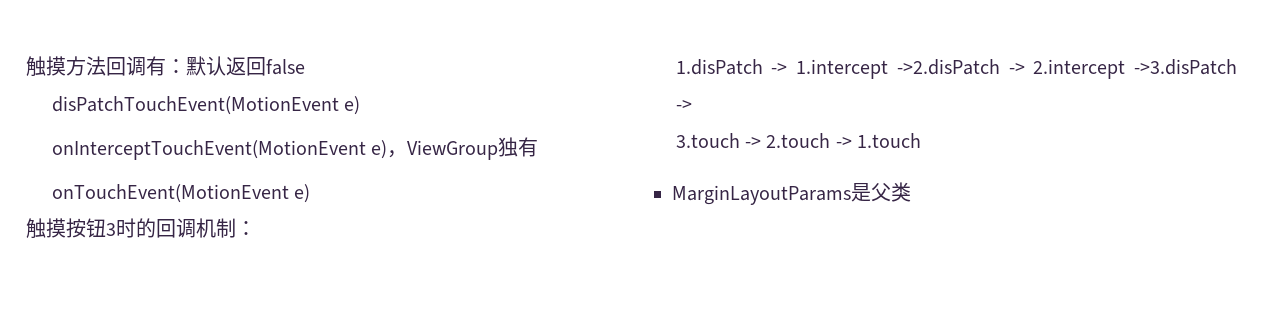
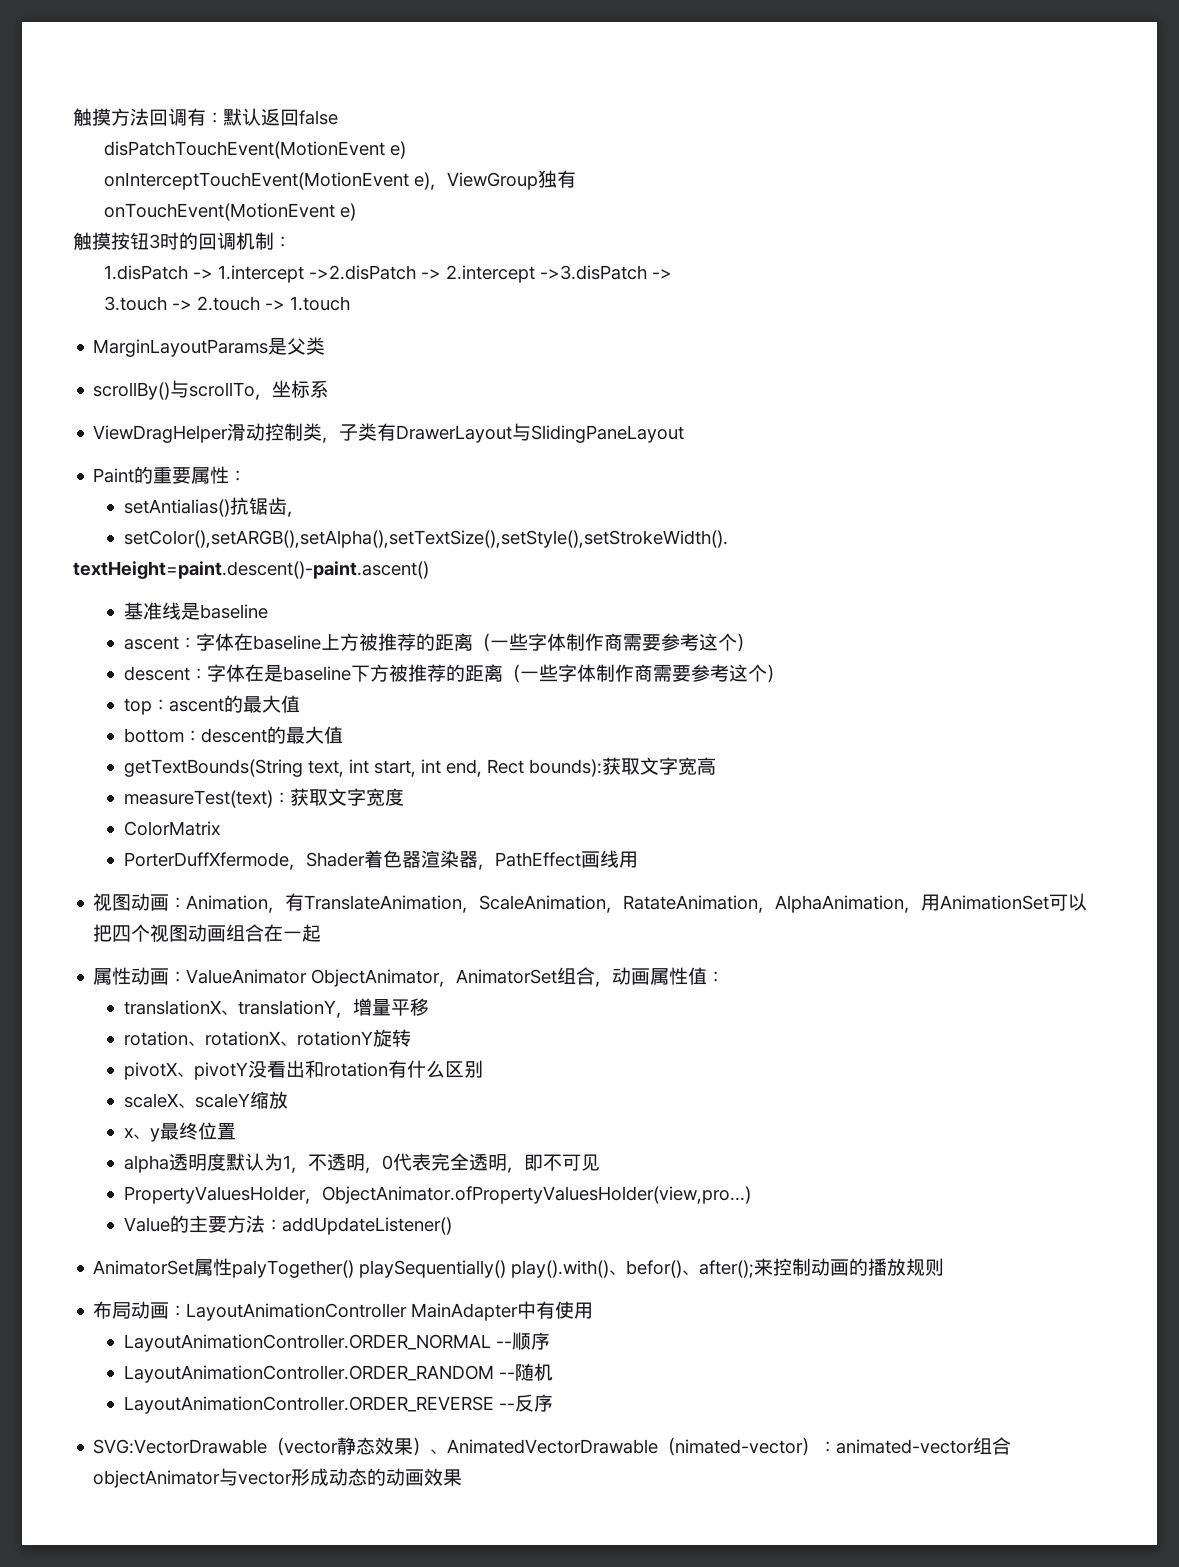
+ scrollBy()与scrollTo，坐标系
+ ViewDragHelper滑动控制类，子类有DrawerLayout与SlidingPaneLayout
+ Paint的重要属性：
+ setAntialias()抗锯齿，
+ setColor(),setARGB(),setAlpha(),setTextSize(),setStyle(),setStrokeWidth().
+ textHeight=paint.descent()-paint.ascent()
+ 基准线是baseline
+ ascent：字体在baseline上方被推荐的距离（一些字体制作商需要参考这个）
+ descent：字体在是baseline下方被推荐的距离（一些字体制作商需要参考这个）
+ top：ascent的最大值
+ bottom：descent的最大值
+ getTextBounds(String text, int start, int end, Rect bounds):获取文字宽高
+ measureTest(text)：获取文字宽度
+ ColorMatrix
+ PorterDuffXfermode，Shader着色器渲染器，PathEffect画线用
+ 视图动画：Animation，有TranslateAnimation，ScaleAnimation，RatateAnimation，AlphaAnimation，用AnimationSet可以把四个视图动画组合在一起
+ 属性动画：ValueAnimator ObjectAnimator，AnimatorSet组合，动画属性值：
+ translationX、translationY，增量平移
+ rotation、rotationX、rotationY旋转
+ pivotX、pivotY没看出和rotation有什么区别
+ scaleX、scaleY缩放
+ x、y最终位置
+ alpha透明度默认为1，不透明，0代表完全透明，即不可见
+ PropertyValuesHolder，ObjectAnimator.ofPropertyValuesHolder(view,pro...)
+ Value的主要方法：addUpdateListener()
+ AnimatorSet属性palyTogether() playSequentially() play().with()、befor()、after();来控制动画的播放规则
+ 布局动画：LayoutAnimationController MainAdapter中有使用
+ LayoutAnimationController.ORDER_NORMAL --顺序
+ LayoutAnimationController.ORDER_RANDOM --随机
+ LayoutAnimationController.ORDER_REVERSE --反序
+ SVG:VectorDrawable（vector静态效果）、AnimatedVectorDrawable（nimated-vector）：animated-vector组合objectAnimator与vector形成动态的动画效果

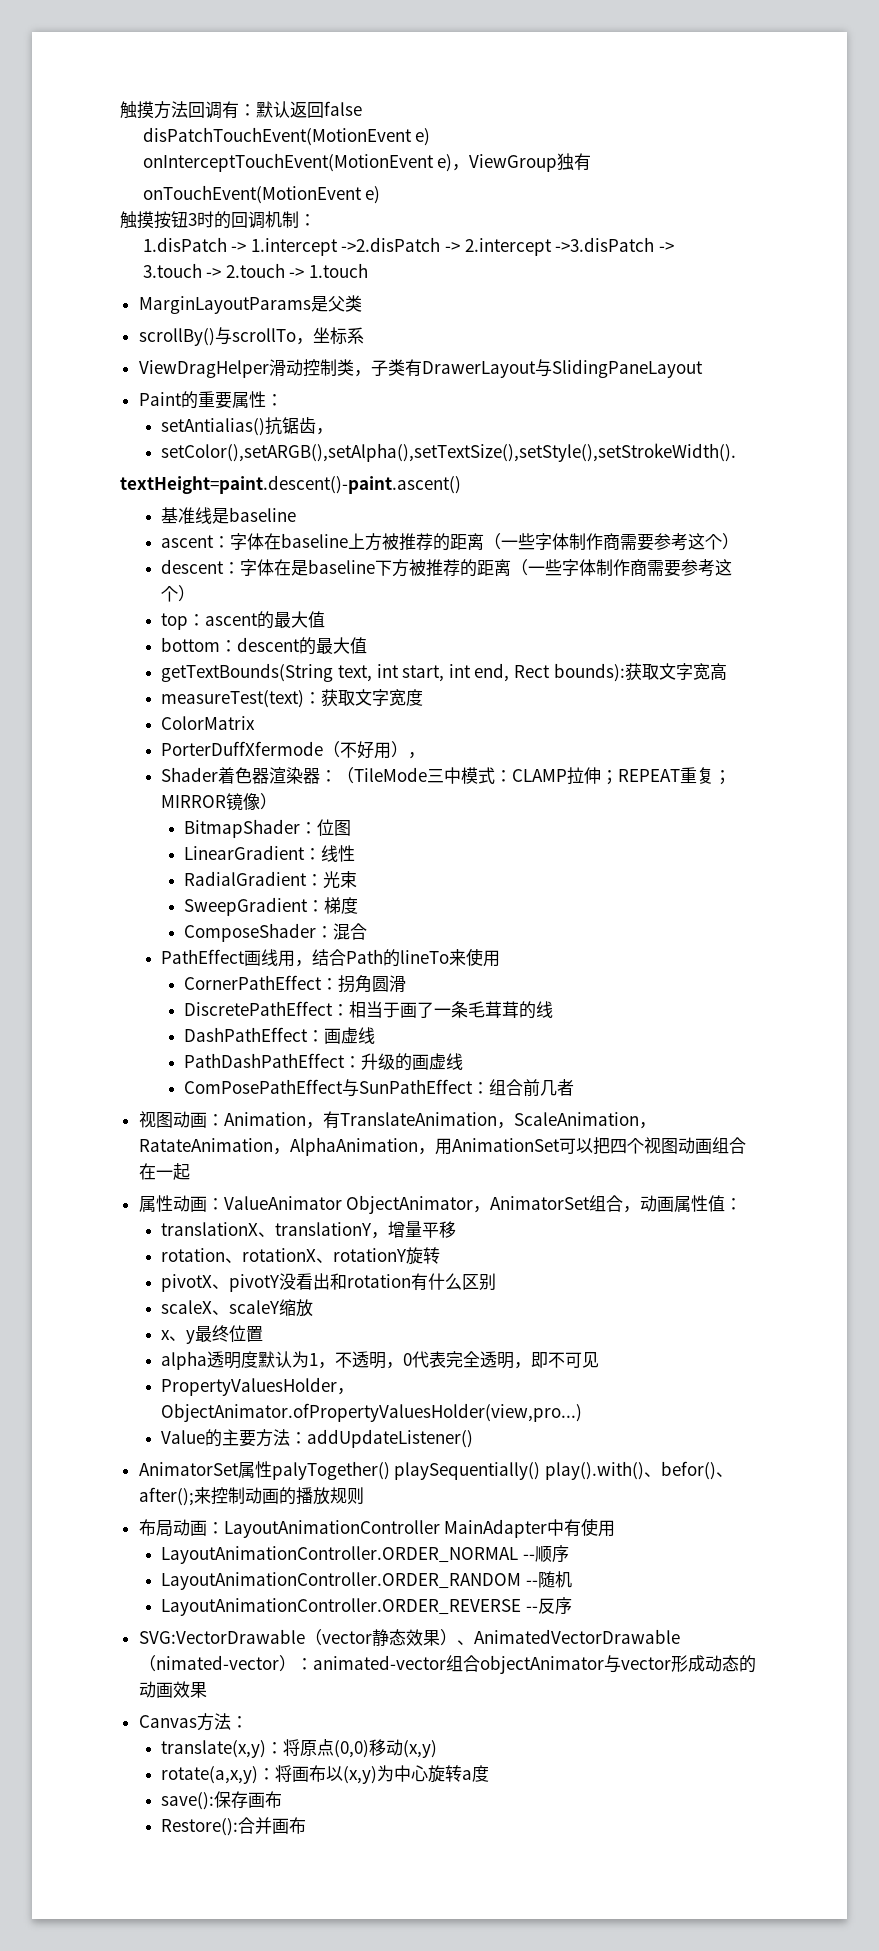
- PorterDuffXfermode，Shader着色器渲染器，PathEffect画线用
+ PorterDuffXfermode（不好用），
+ Shader着色器渲染器：（TileMode三中模式：CLAMP拉伸；REPEAT重复；MIRROR镜像）
+ BitmapShader：位图
+ LinearGradient：线性
+ RadialGradient：光束
+ SweepGradient：梯度
+ ComposeShader：混合
+ PathEffect画线用，结合Path的lineTo来使用
+ CornerPathEffect：拐角圆滑
+ DiscretePathEffect：相当于画了一条毛茸茸的线
+ DashPathEffect：画虚线
+ PathDashPathEffect：升级的画虚线
+ ComPosePathEffect与SunPathEffect：组合前几者
+ Canvas方法：
+ translate(x,y)：将原点(0,0)移动(x,y)
+ rotate(a,x,y)：将画布以(x,y)为中心旋转a度
+ save():保存画布
+ Restore():合并画布

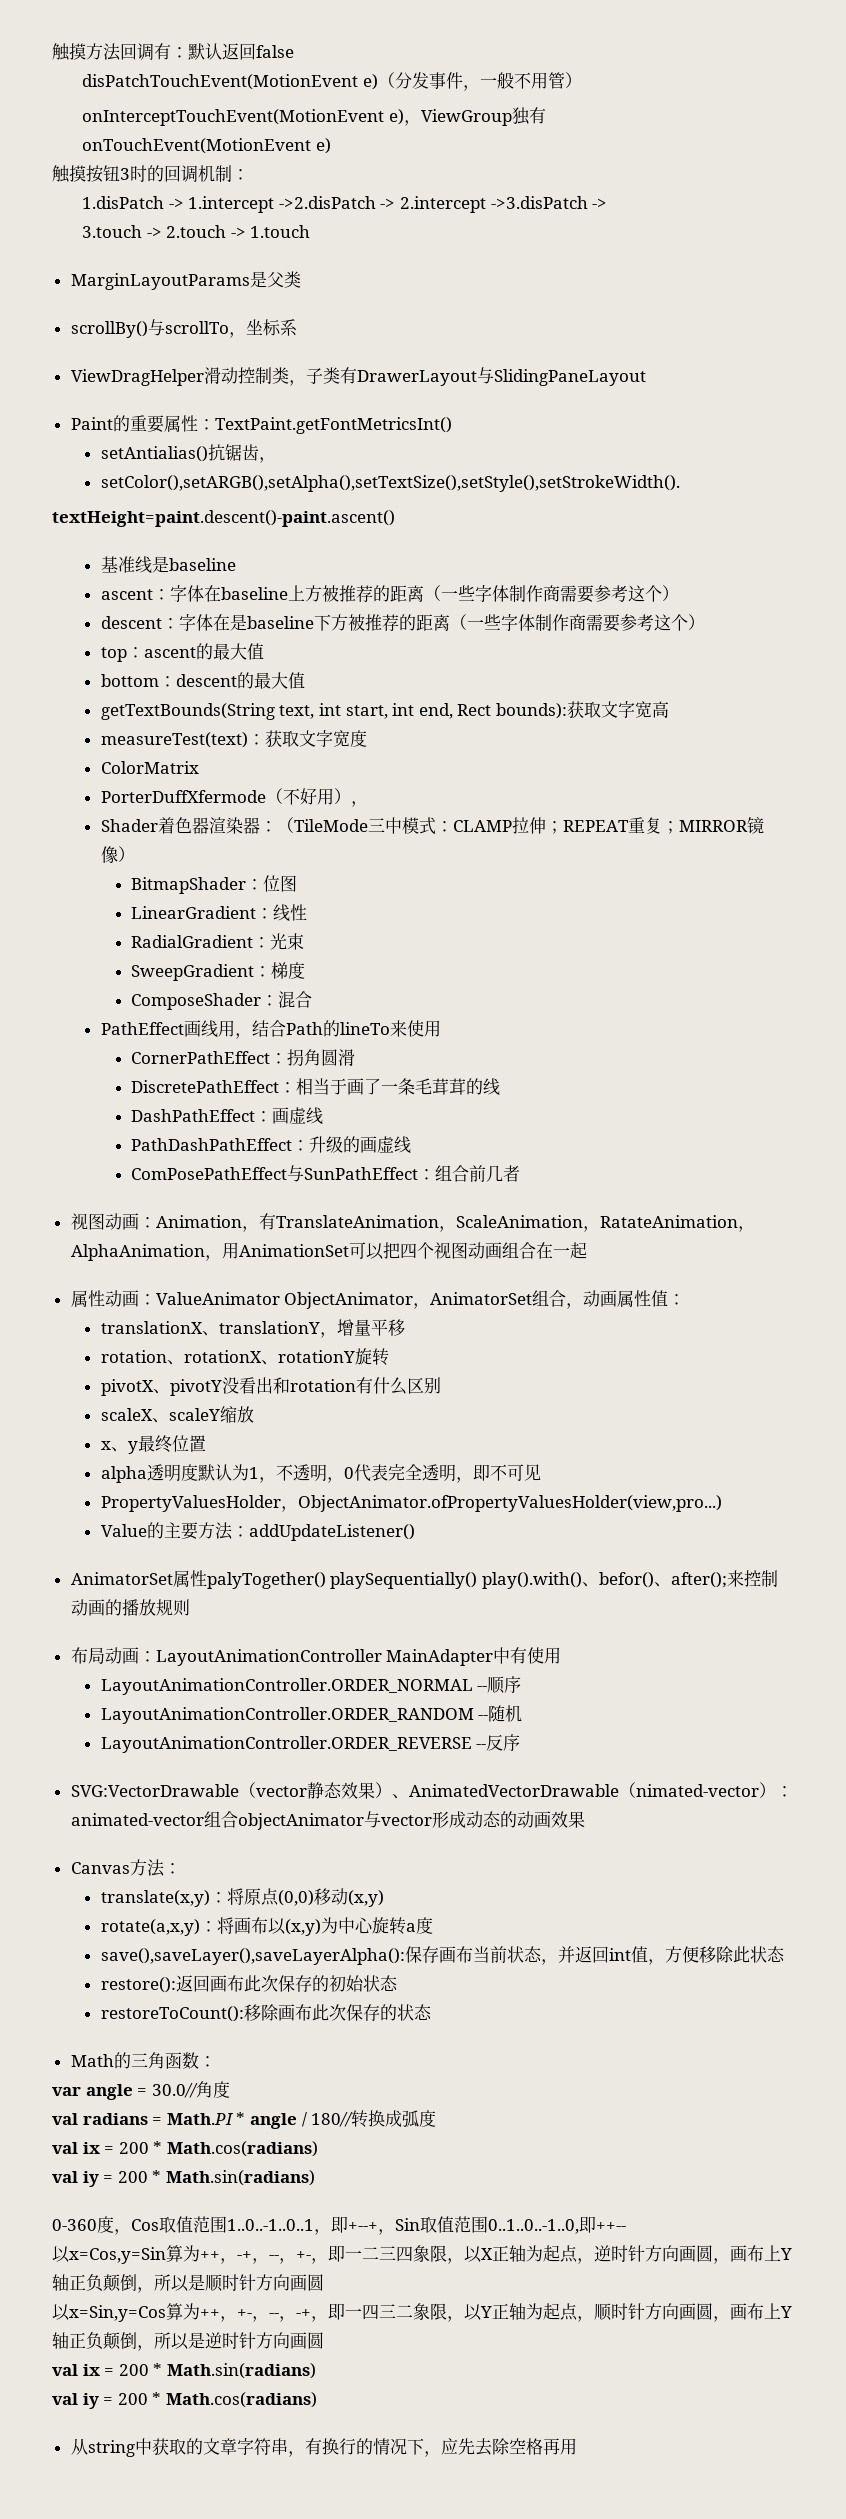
- disPatchTouchEvent(MotionEvent e)
+ disPatchTouchEvent(MotionEvent e)（分发事件，一般不用管）
- Paint的重要属性：
+ Paint的重要属性：TextPaint.getFontMetricsInt()
- save():保存画布
- Restore():合并画布
+ save(),saveLayer(),saveLayerAlpha():保存画布当前状态，并返回int值，方便移除此状态
+ restore():返回画布此次保存的初始状态
+ restoreToCount():移除画布此次保存的状态
+ Math的三角函数：
+ var angle = 30.0//角度
+ val radians = Math.PI * angle / 180//转换成弧度
+ val ix = 200 * Math.cos(radians)
+ val iy = 200 * Math.sin(radians)
+ 0-360度，Cos取值范围1..0..-1..0..1，即+--+，Sin取值范围0..1..0..-1..0,即++--
+ 以x=Cos,y=Sin算为++，-+，--，+-，即一二三四象限，以X正轴为起点，逆时针方向画圆，画布上Y轴正负颠倒，所以是顺时针方向画圆
+ 以x=Sin,y=Cos算为++，+-，--，-+，即一四三二象限，以Y正轴为起点，顺时针方向画圆，画布上Y轴正负颠倒，所以是逆时针方向画圆
+ val ix = 200 * Math.sin(radians)
+ val iy = 200 * Math.cos(radians)
+ 从string中获取的文章字符串，有换行的情况下，应先去除空格再用

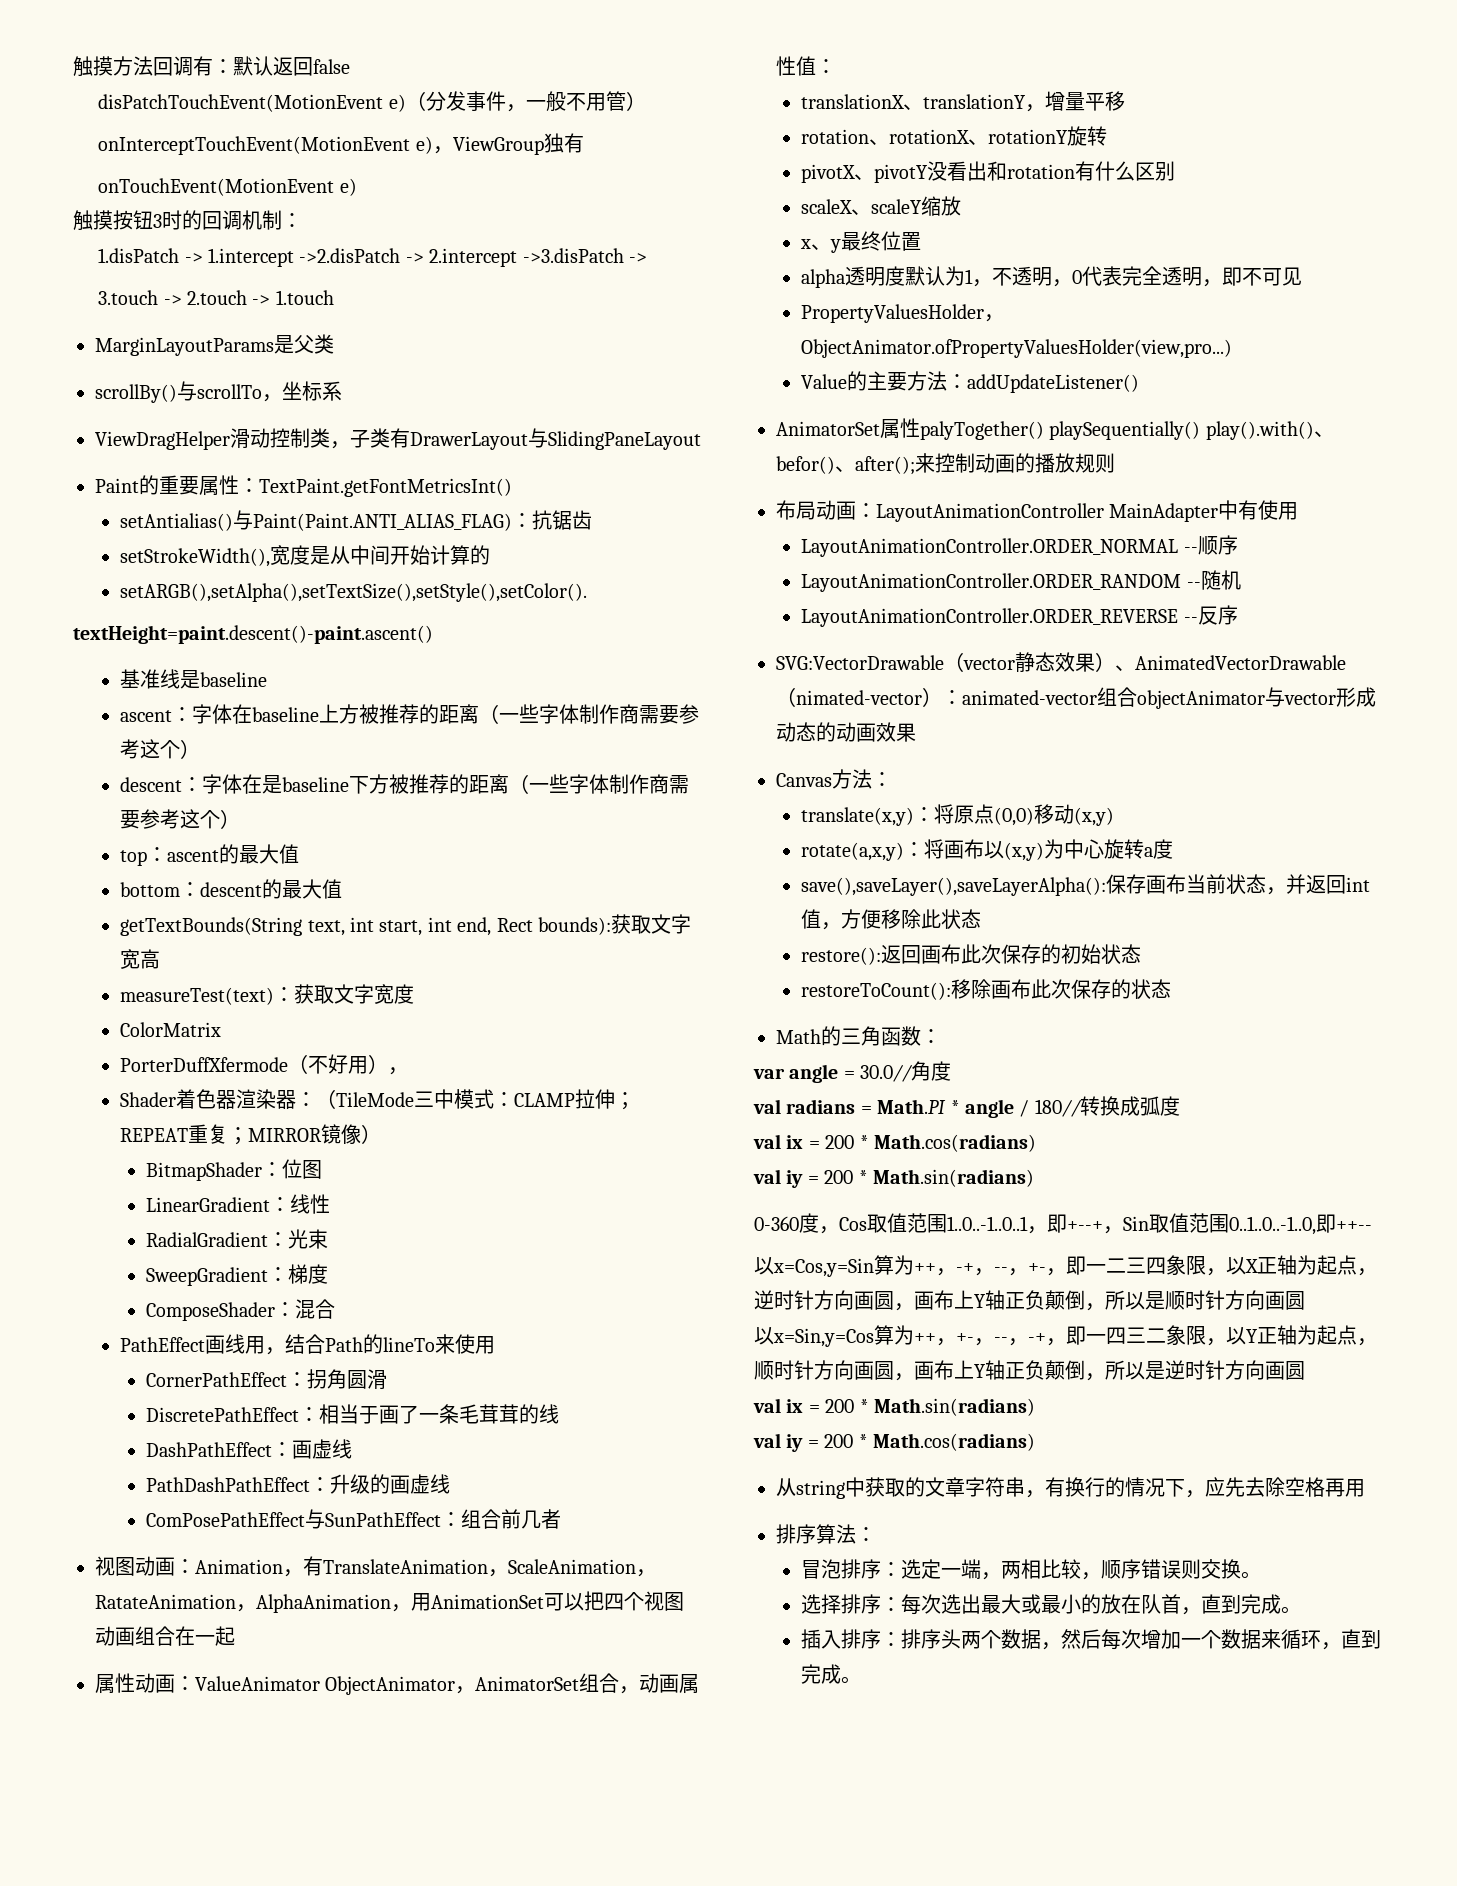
- setAntialias()抗锯齿，
- setColor(),setARGB(),setAlpha(),setTextSize(),setStyle(),setStrokeWidth().
+ setAntialias()与Paint(Paint.ANTI_ALIAS_FLAG)：抗锯齿
+ setStrokeWidth(),宽度是从中间开始计算的
+ setARGB(),setAlpha(),setTextSize(),setStyle(),setColor().
+ 排序算法：
+ 冒泡排序：选定一端，两相比较，顺序错误则交换。
+ 选择排序：每次选出最大或最小的放在队首，直到完成。
+ 插入排序：排序头两个数据，然后每次增加一个数据来循环，直到完成。

